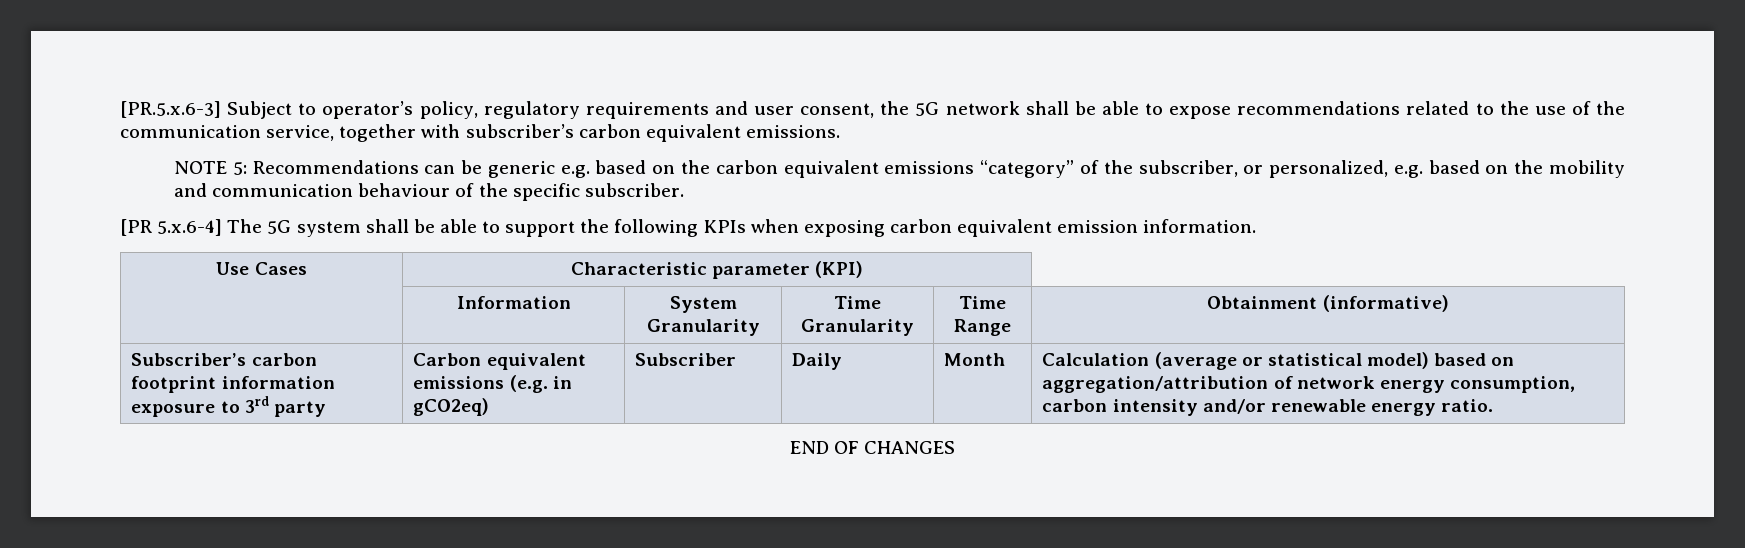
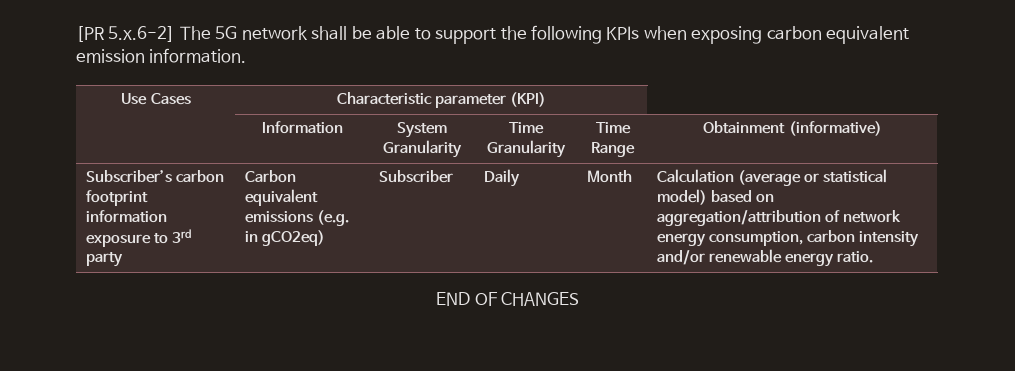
- [PR.5.x.6-3] Subject to operator’s policy, regulatory requirements and user consent, the 5G network shall be able to expose recommendations related to the use of the communication service, together with subscriber’s carbon equivalent emissions.
- NOTE 5: Recommendations can be generic e.g. based on the carbon equivalent emissions “category” of the subscriber, or personalized, e.g. based on the mobility and communication behaviour of the specific subscriber.
- [PR 5.x.6-4] The 5G system shall be able to support the following KPIs when exposing carbon equivalent emission information.
+ [PR 5.x.6-2] The 5G network shall be able to support the following KPIs when exposing carbon equivalent emission information.

